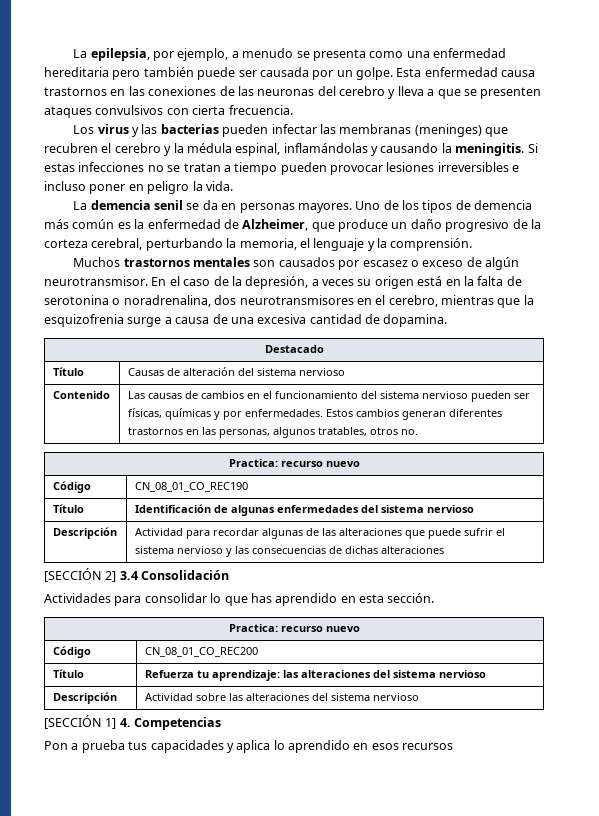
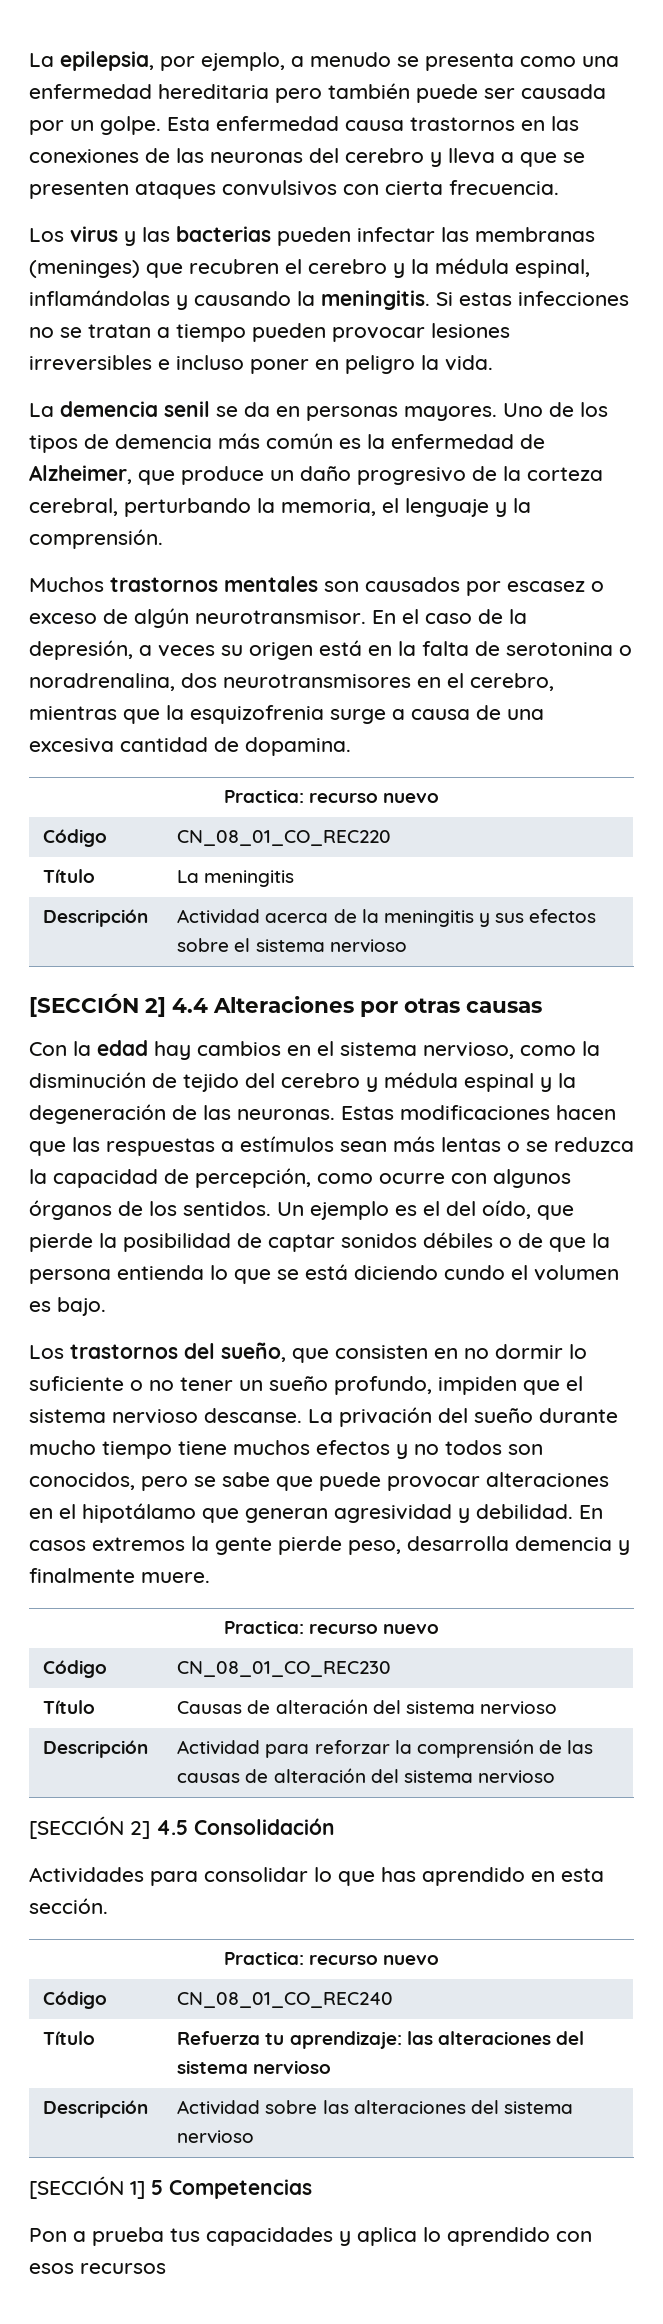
  En el caso de la depresión, a veces su origen está en la falta de serotonina o noradrenalina, dos neurotransmisores en el cerebro, mientras que la esquizofrenia surge a causa de una excesiva cantidad de dopamina.
- Destacado
+ Practica: recurso nuevo
+ Código | CN_08_01_CO_REC220
+ Título | La meningitis
+ Descripción | Actividad acerca de la meningitis y sus efectos sobre el sistema nervioso
+ [SECCIÓN 2] 4.4 Alteraciones por otras causas
+ Con la edad hay cambios en el sistema nervioso, como la disminución de tejido del cerebro y médula espinal y la degeneración de las neuronas. Estas modificaciones hacen que las respuestas a estímulos sean más lentas o se reduzca la capacidad de percepción, como ocurre con algunos órganos de los sentidos. Un ejemplo es el del oído, que pierde la posibilidad de captar sonidos débiles o de que la persona entienda lo que se está diciendo cundo el volumen es bajo.
+ Los trastornos del sueño, que consisten en no dormir lo suficiente o no tener un sueño profundo, impiden que el sistema nervioso descanse. La privación del sueño durante mucho tiempo tiene muchos efectos y no todos son conocidos, pero se sabe que puede provocar alteraciones en el hipotálamo que generan agresividad y debilidad. En casos extremos la gente pierde peso, desarrolla demencia y finalmente muere.
+ Practica: recurso nuevo
+ Código | CN_08_01_CO_REC230
- Contenido | Las causas de cambios en el funcionamiento del sistema nervioso pueden ser físicas, químicas y por enfermedades. Estos cambios generan diferentes trastornos en las personas, algunos tratables, otros no.
- Practica: recurso nuevo
- Código | CN_08_01_CO_REC190
- Título | Identificación de algunas enfermedades del sistema nervioso
- Descripción | Actividad para recordar algunas de las alteraciones que puede sufrir el sistema nervioso y las consecuencias de dichas alteraciones
- [SECCIÓN 2] 3.4 Consolidación
+ Descripción | Actividad para reforzar la comprensión de las causas de alteración del sistema nervioso
+ [SECCIÓN 2] 4.5 Consolidación
- Código | CN_08_01_CO_REC200
+ Código | CN_08_01_CO_REC240
- [SECCIÓN 1] 4. Competencias
+ [SECCIÓN 1] 5 Competencias
- Pon a prueba tus capacidades y aplica lo aprendido en esos recursos
+ Pon a prueba tus capacidades y aplica lo aprendido con esos recursos

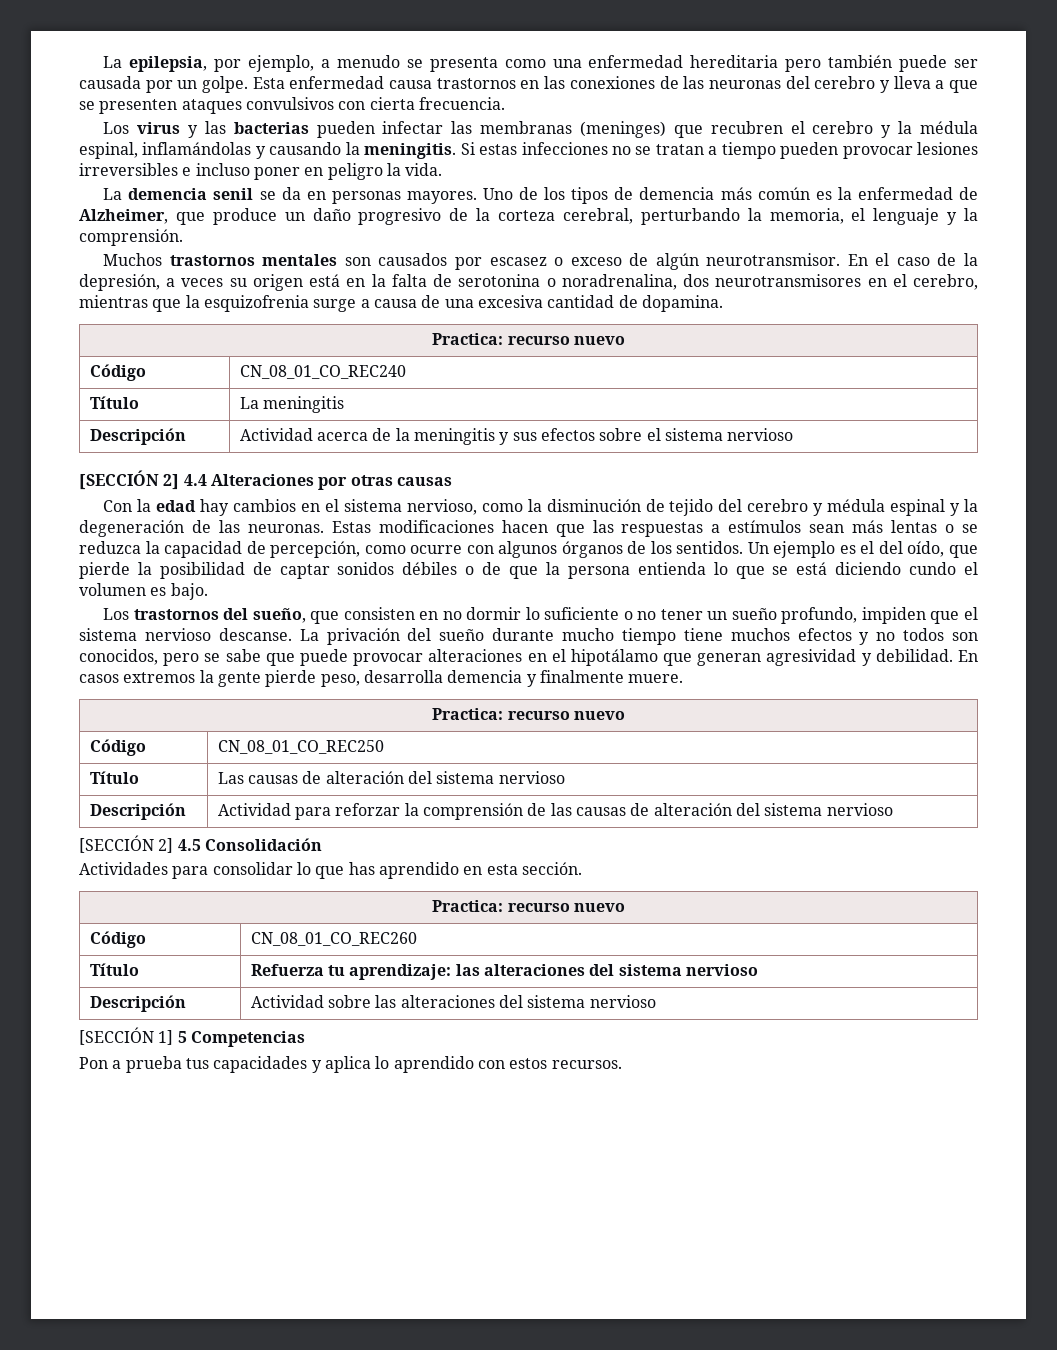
- Código | CN_08_01_CO_REC220
+ Código | CN_08_01_CO_REC240
- Código | CN_08_01_CO_REC230
- Título | Causas de alteración del sistema nervioso
+ Código | CN_08_01_CO_REC250
+ Título | Las causas de alteración del sistema nervioso
- Código | CN_08_01_CO_REC240
+ Código | CN_08_01_CO_REC260
- Pon a prueba tus capacidades y aplica lo aprendido con esos recursos
+ Pon a prueba tus capacidades y aplica lo aprendido con estos recursos.

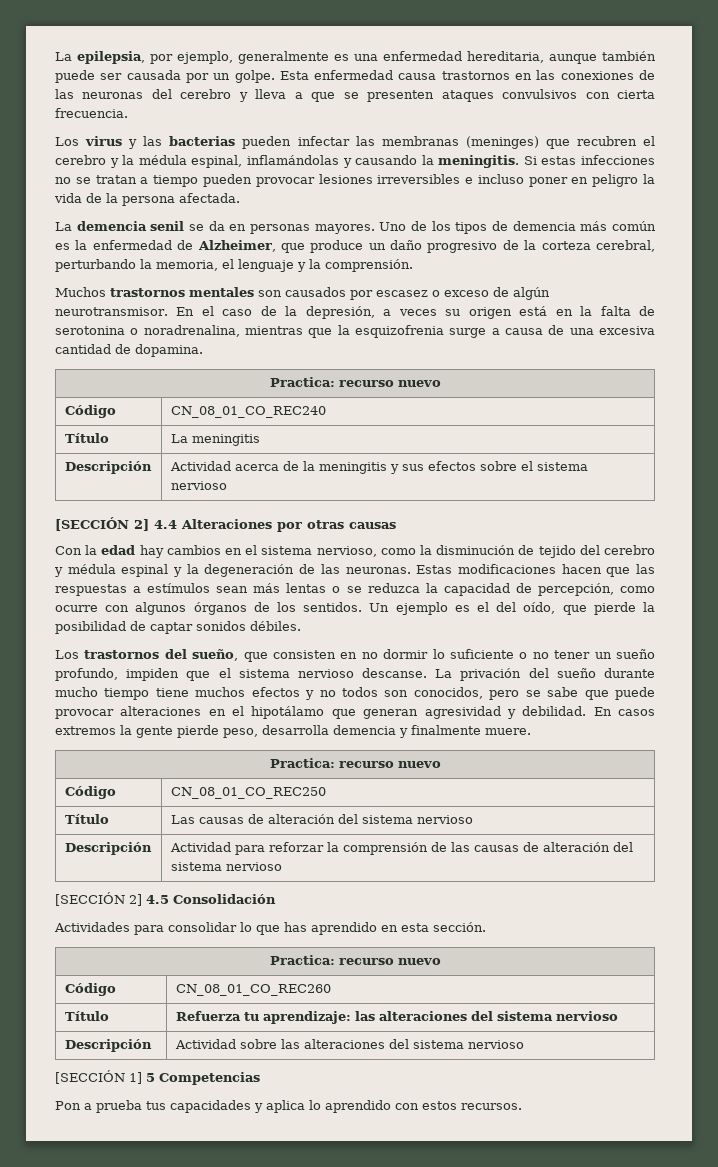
- La epilepsia, por ejemplo, a menudo se presenta como una enfermedad hereditaria pero también puede ser causada por un golpe.
+ La epilepsia, por ejemplo, generalmente es una enfermedad hereditaria, aunque también puede ser causada por un golpe.
- Si estas infecciones no se tratan a tiempo pueden provocar lesiones irreversibles e incluso poner en peligro la vida.
+ Si estas infecciones no se tratan a tiempo pueden provocar lesiones irreversibles e incluso poner en peligro la vida de la persona afectada.
- En el caso de la depresión, a veces su origen está en la falta de serotonina o noradrenalina, dos neurotransmisores en el cerebro, mientras que la esquizofrenia surge a causa de una excesiva cantidad de dopamina.
+ En el caso de la depresión, a veces su origen está en la falta de serotonina o noradrenalina, mientras que la esquizofrenia surge a causa de una excesiva cantidad de dopamina.
- Un ejemplo es el del oído, que pierde la posibilidad de captar sonidos débiles o de que la persona entienda lo que se está diciendo cundo el volumen es bajo.
+ Un ejemplo es el del oído, que pierde la posibilidad de captar sonidos débiles.

